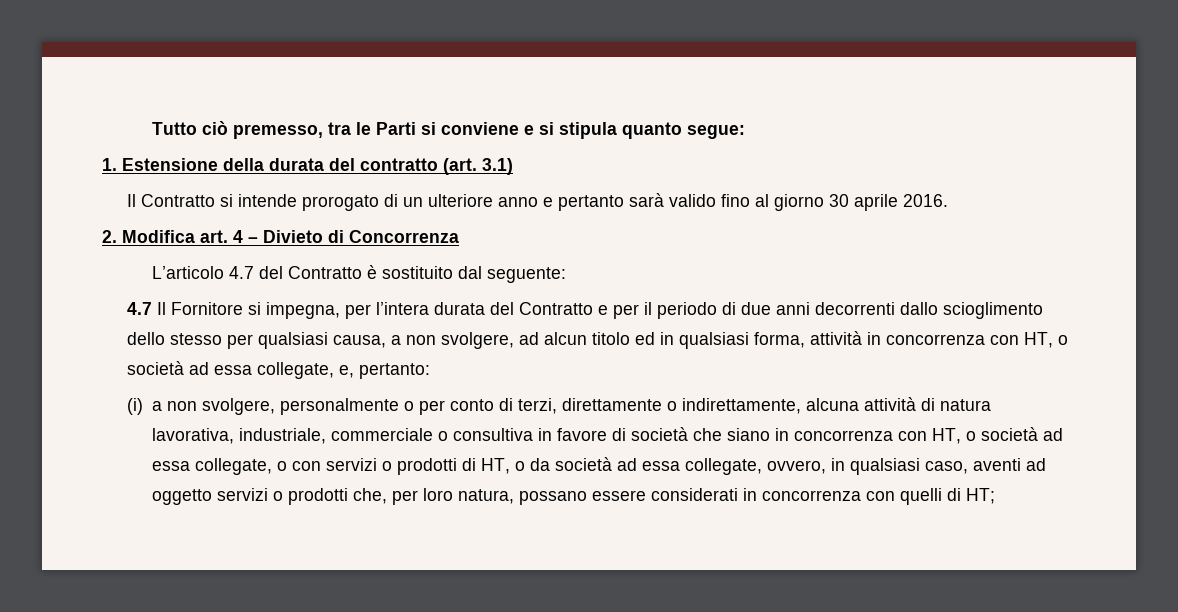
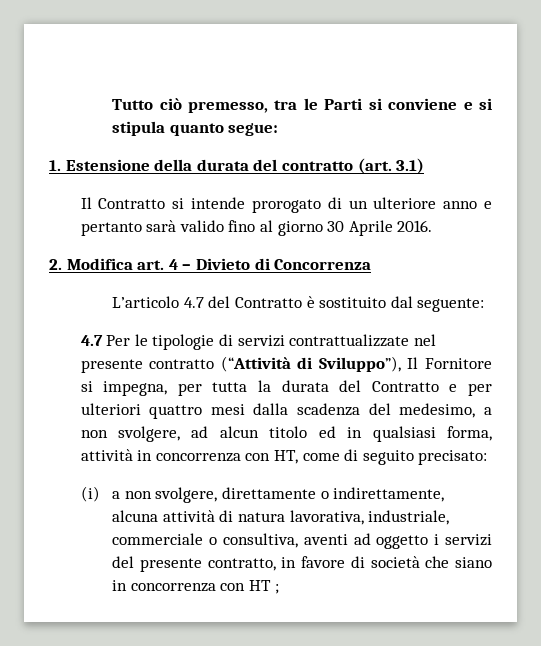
- Il Contratto si intende prorogato di un ulteriore anno e pertanto sarà valido fino al giorno 30 aprile 2016.
+ Il Contratto si intende prorogato di un ulteriore anno e pertanto sarà valido fino al giorno 30 Aprile 2016.
- 4.7 Il Fornitore si impegna, per l’intera durata del Contratto e per il periodo di due anni decorrenti dallo scioglimento dello stesso per qualsiasi causa, a non svolgere, ad alcun titolo ed in qualsiasi forma, attività in concorrenza con HT, o società ad essa collegate, e, pertanto:
- (i) a non svolgere, personalmente o per conto di terzi, direttamente o indirettamente, alcuna attività di natura lavorativa, industriale, commerciale o consultiva in favore di società che siano in concorrenza con HT, o società ad essa collegate, o con servizi o prodotti di HT, o da società ad essa collegate, ovvero, in qualsiasi caso, aventi ad oggetto servizi o prodotti che, per loro natura, possano essere considerati in concorrenza con quelli di HT;
+ 4.7 Per le tipologie di servizi contrattualizzate nel presente contratto (“Attività di Sviluppo”), Il Fornitore si impegna, per tutta la durata del Contratto e per ulteriori quattro mesi dalla scadenza del medesimo, a non svolgere, ad alcun titolo ed in qualsiasi forma, attività in concorrenza con HT, come di seguito precisato:
+ (i) a non svolgere, direttamente o indirettamente, alcuna attività di natura lavorativa, industriale, commerciale o consultiva, aventi ad oggetto i servizi del presente contratto, in favore di società che siano in concorrenza con HT ;

